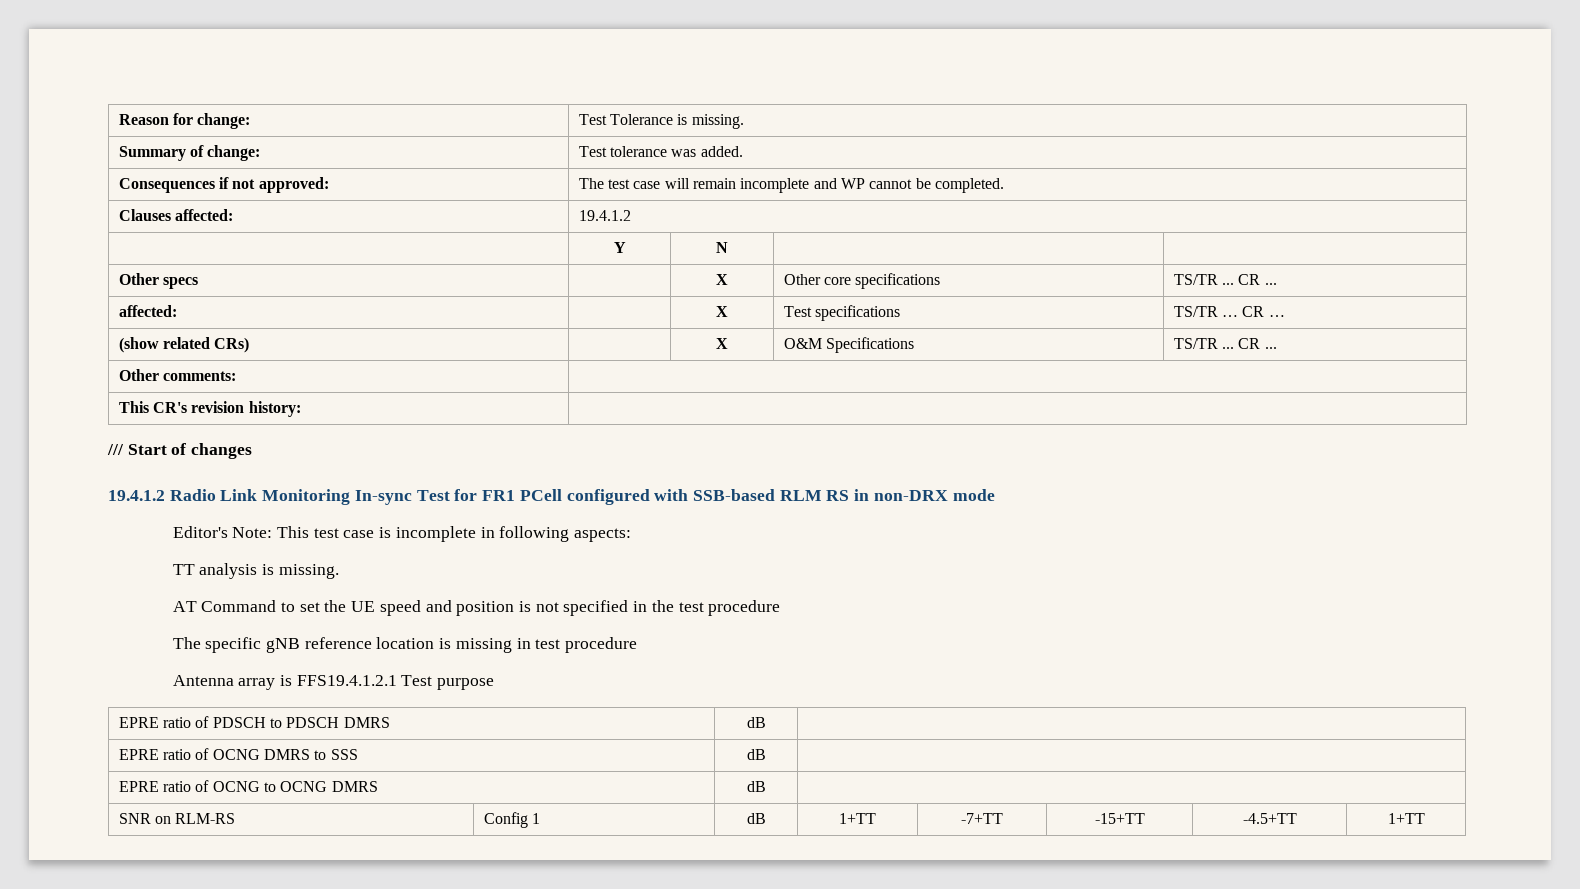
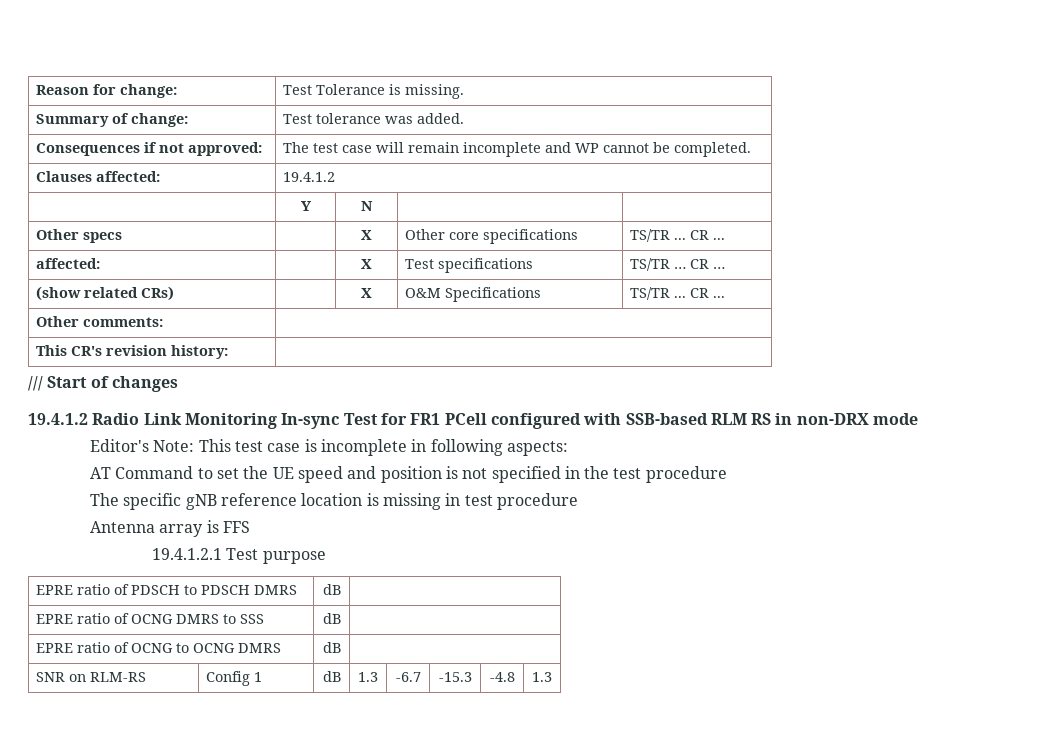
- TT analysis is missing.
- Antenna array is FFS19.4.1.2.1 Test purpose
+ Antenna array is FFS
+ 19.4.1.2.1 Test purpose
- SNR on RLM-RS | Config 1 | dB | 1+TT | -7+TT | -15+TT | -4.5+TT | 1+TT
+ SNR on RLM-RS | Config 1 | dB | 1.3 | -6.7 | -15.3 | -4.8 | 1.3

